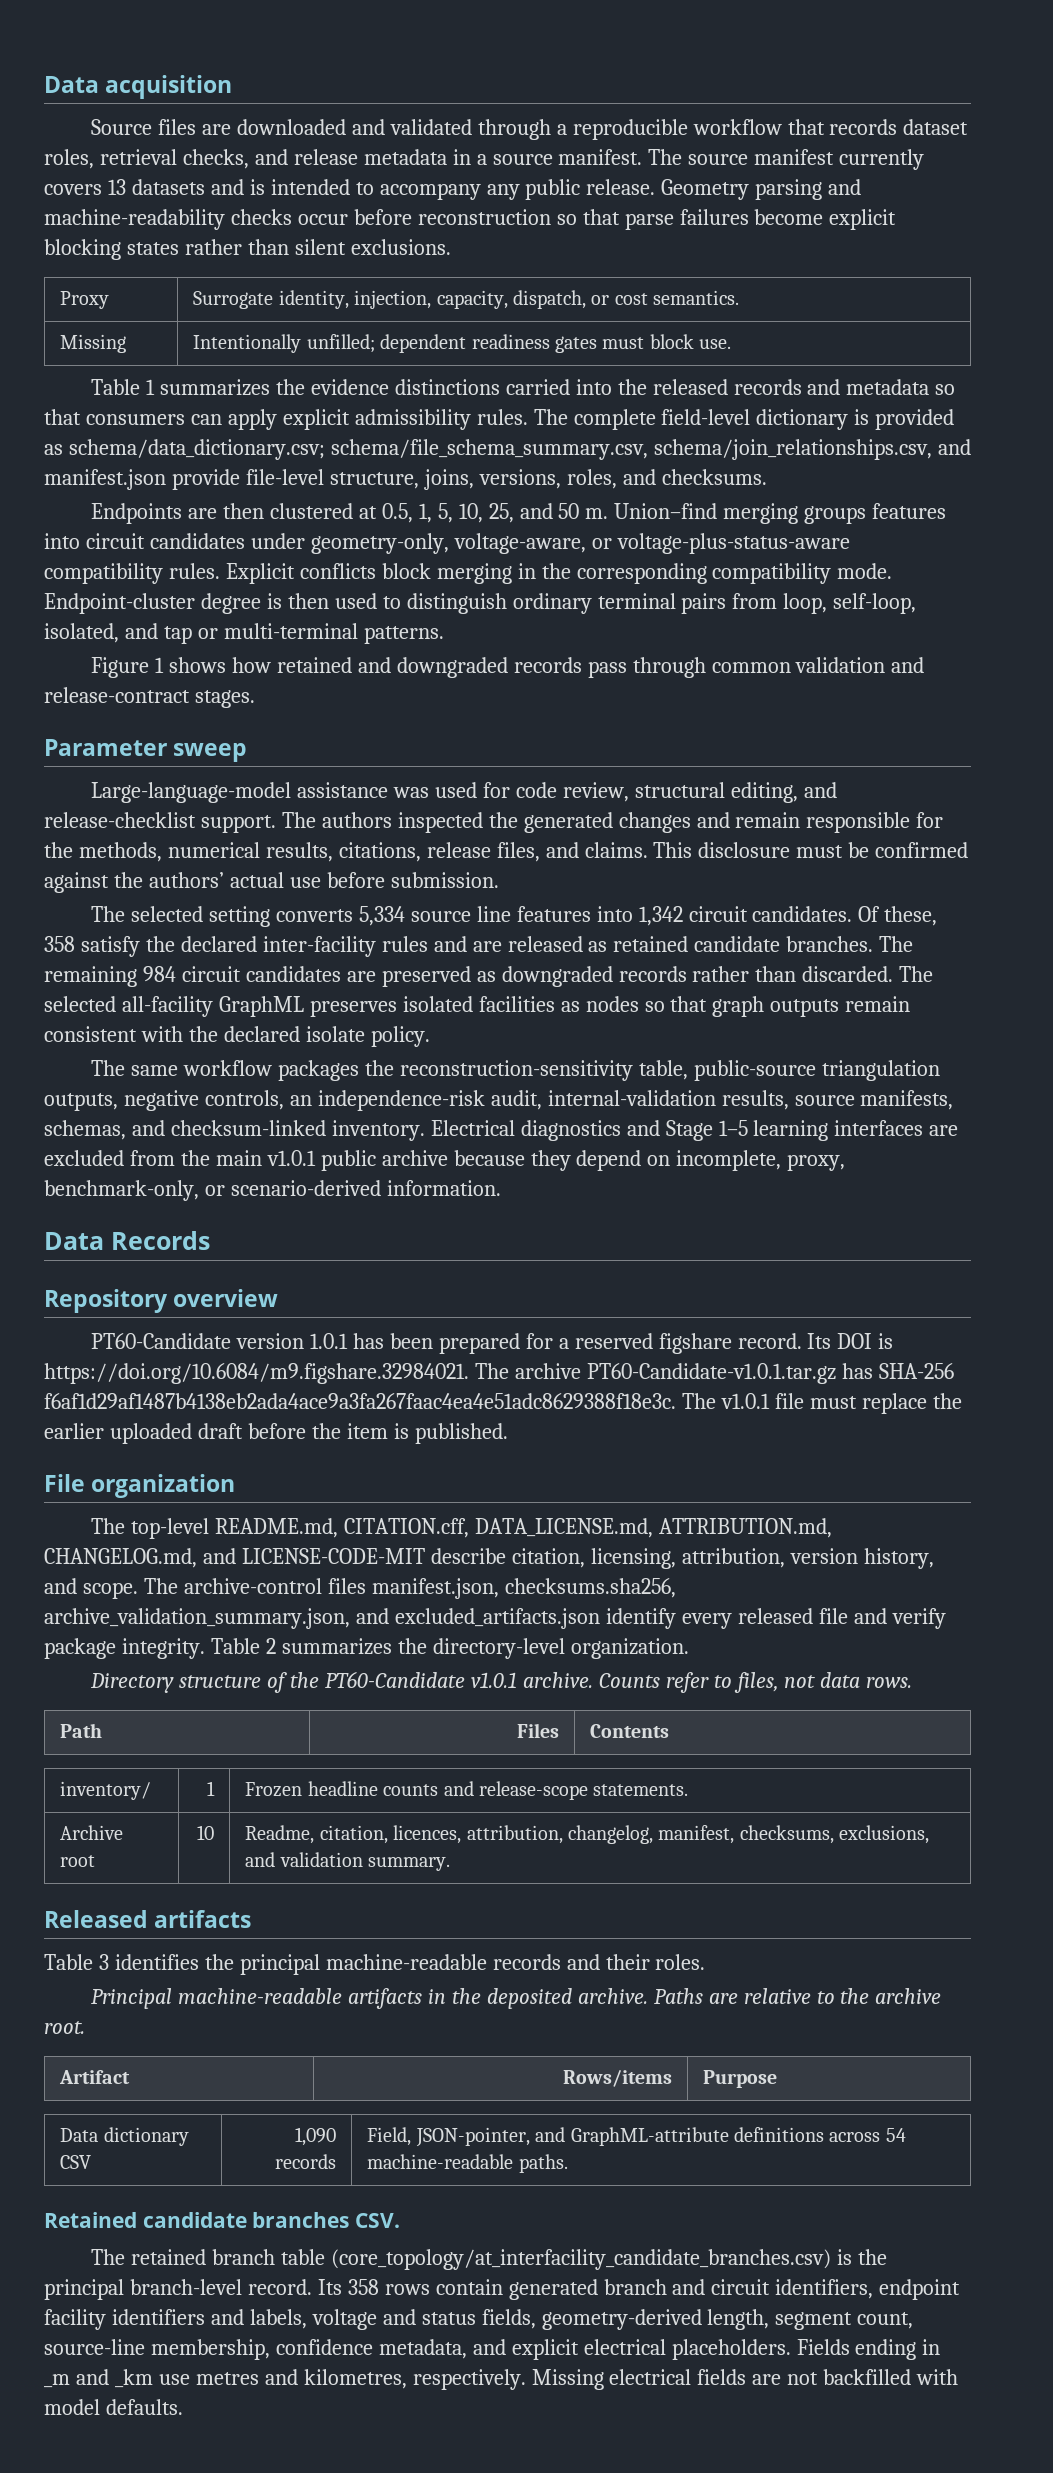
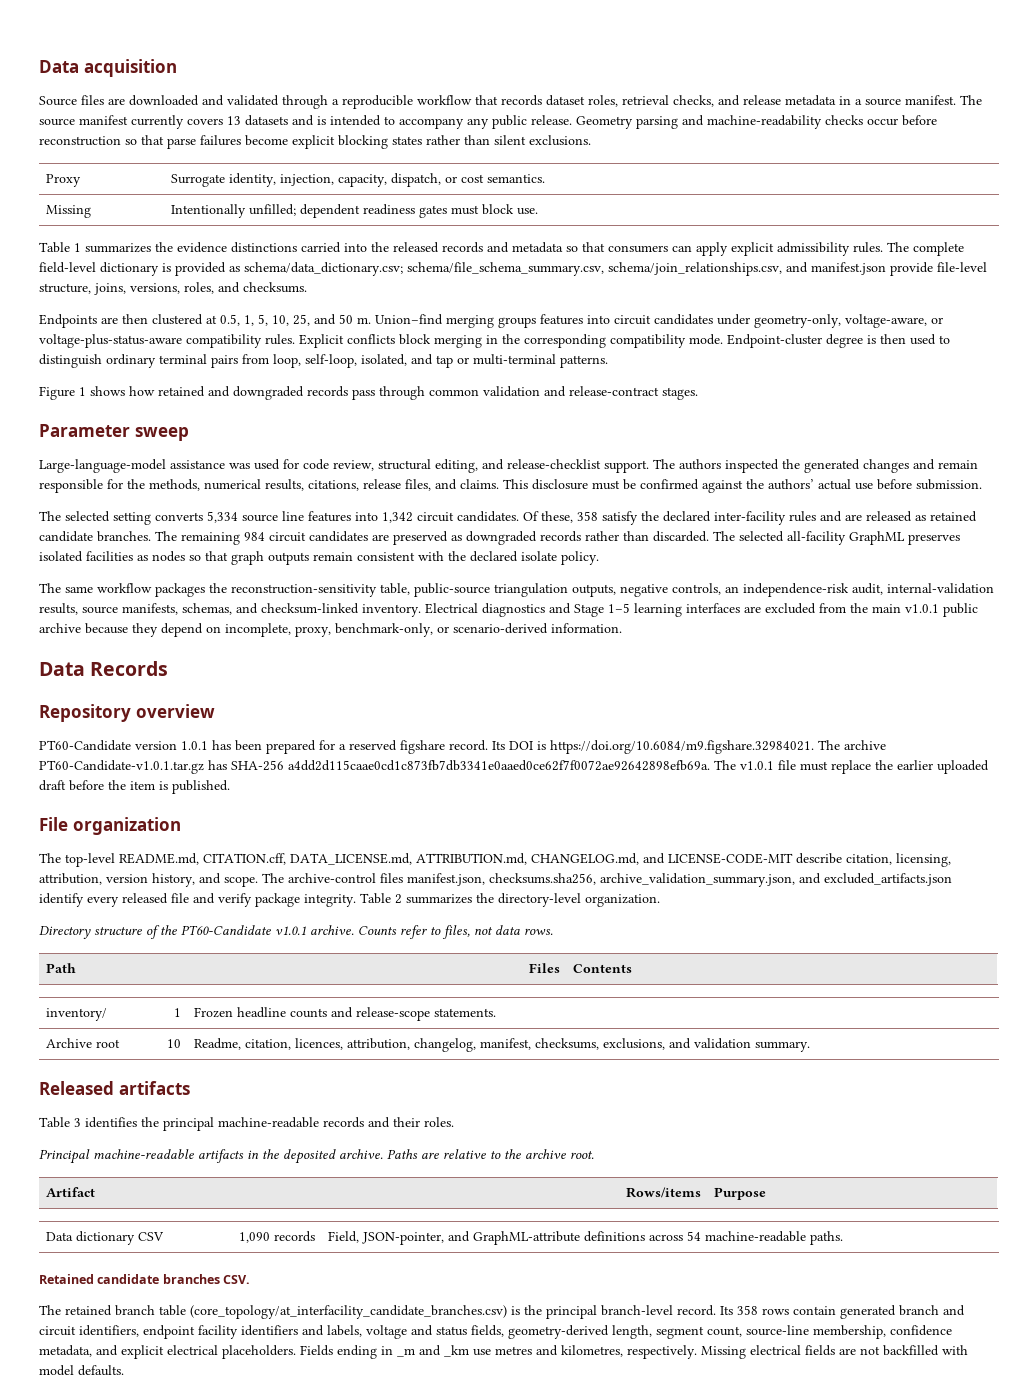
- Its DOI is https://doi.org/10.6084/m9.figshare.32984021. The archive PT60-Candidate-v1.0.1.tar.gz has SHA-256 f6af1d29af1487b4138eb2ada4ace9a3fa267faac4ea4e51adc8629388f18e3c.
+ Its DOI is https://doi.org/10.6084/m9.figshare.32984021. The archive PT60-Candidate-v1.0.1.tar.gz has SHA-256 a4dd2d115caae0cd1c873fb7db3341e0aaed0ce62f7f0072ae92642898efb69a.

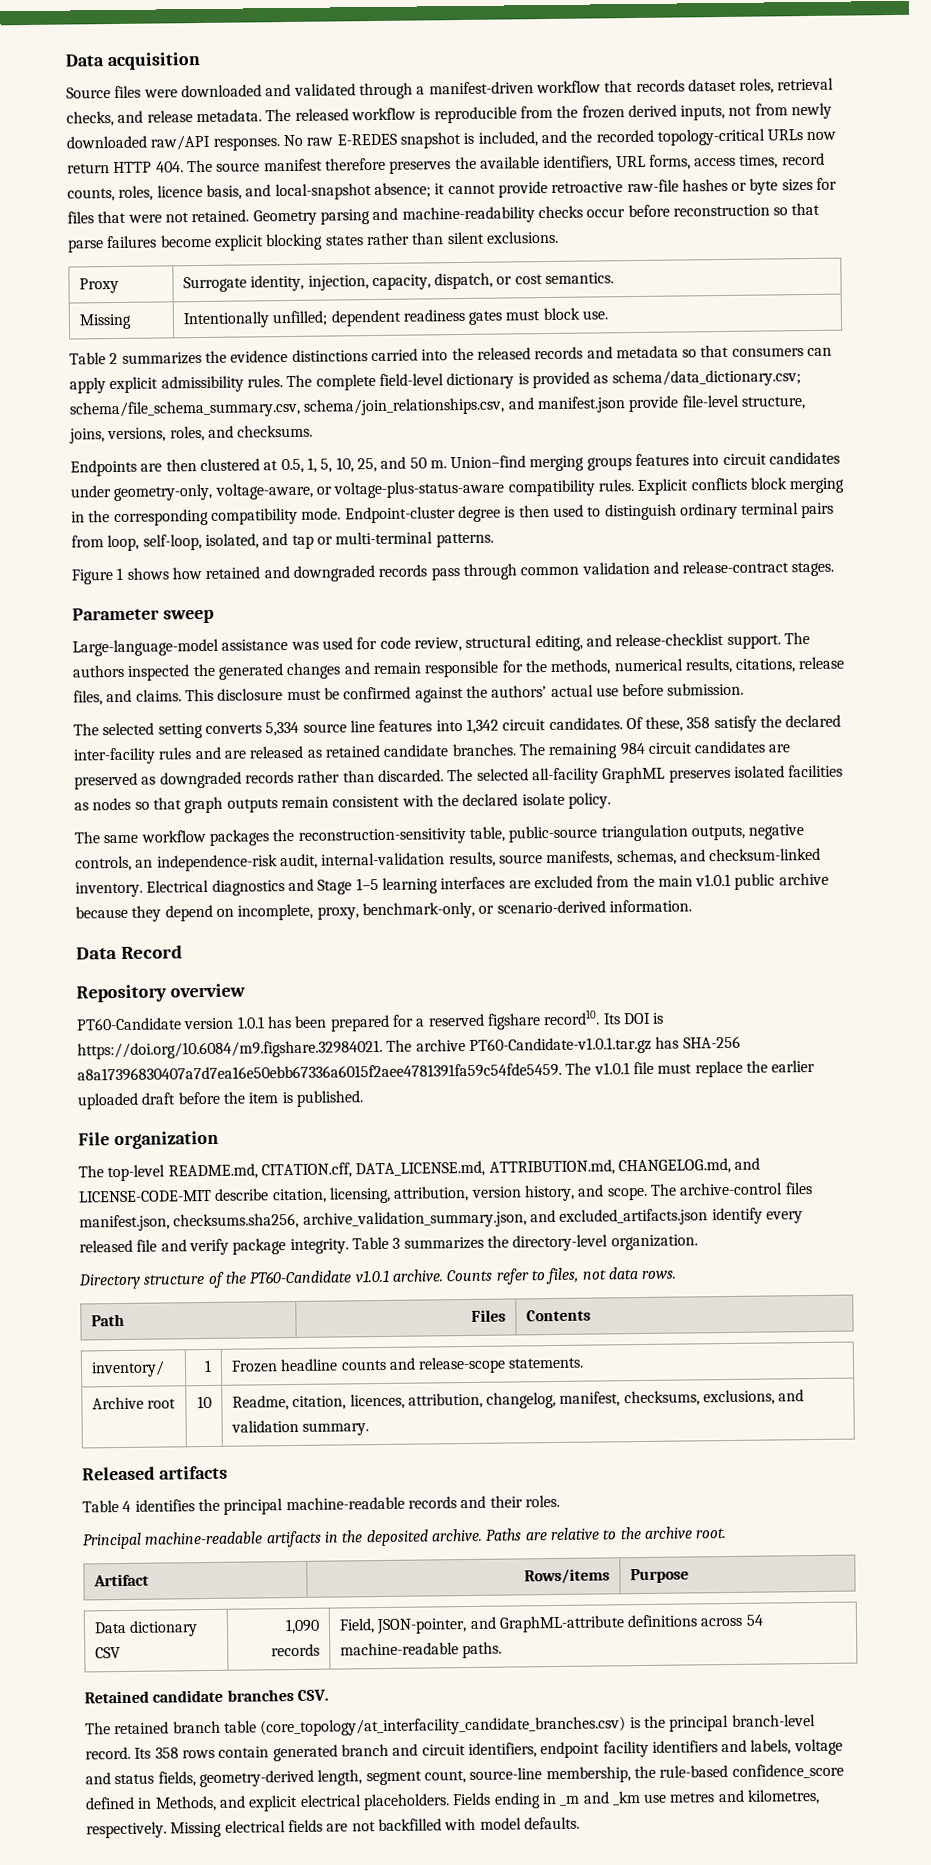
- Source files are downloaded and validated through a reproducible workflow that records dataset roles, retrieval checks, and release metadata in a source manifest. The source manifest currently covers 13 datasets and is intended to accompany any public release.
+ Source files were downloaded and validated through a manifest-driven workflow that records dataset roles, retrieval checks, and release metadata. The released workflow is reproducible from the frozen derived inputs, not from newly downloaded raw/API responses. No raw E-REDES snapshot is included, and the recorded topology-critical URLs now return HTTP 404. The source manifest therefore preserves the available identifiers, URL forms, access times, record counts, roles, licence basis, and local-snapshot absence; it cannot provide retroactive raw-file hashes or byte sizes for files that were not retained.
- Table 1 summarizes the evidence distinctions carried into the released records and metadata so that consumers can apply explicit admissibility rules.
+ Table 2 summarizes the evidence distinctions carried into the released records and metadata so that consumers can apply explicit admissibility rules.
- Data Records
+ Data Record
- PT60-Candidate version 1.0.1 has been prepared for a reserved figshare record.
+ PT60-Candidate version 1.0.1 has been prepared for a reserved figshare record10.
- Its DOI is https://doi.org/10.6084/m9.figshare.32984021. The archive PT60-Candidate-v1.0.1.tar.gz has SHA-256 a4dd2d115caae0cd1c873fb7db3341e0aaed0ce62f7f0072ae92642898efb69a.
+ Its DOI is https://doi.org/10.6084/m9.figshare.32984021. The archive PT60-Candidate-v1.0.1.tar.gz has SHA-256 a8a17396830407a7d7ea16e50ebb67336a6015f2aee4781391fa59c54fde5459.
- Table 2 summarizes the directory-level organization.
+ Table 3 summarizes the directory-level organization.
- Table 3 identifies the principal machine-readable records and their roles.
+ Table 4 identifies the principal machine-readable records and their roles.
- Its 358 rows contain generated branch and circuit identifiers, endpoint facility identifiers and labels, voltage and status fields, geometry-derived length, segment count, source-line membership, confidence metadata, and explicit electrical placeholders.
+ Its 358 rows contain generated branch and circuit identifiers, endpoint facility identifiers and labels, voltage and status fields, geometry-derived length, segment count, source-line membership, the rule-based confidence_score defined in Methods, and explicit electrical placeholders.

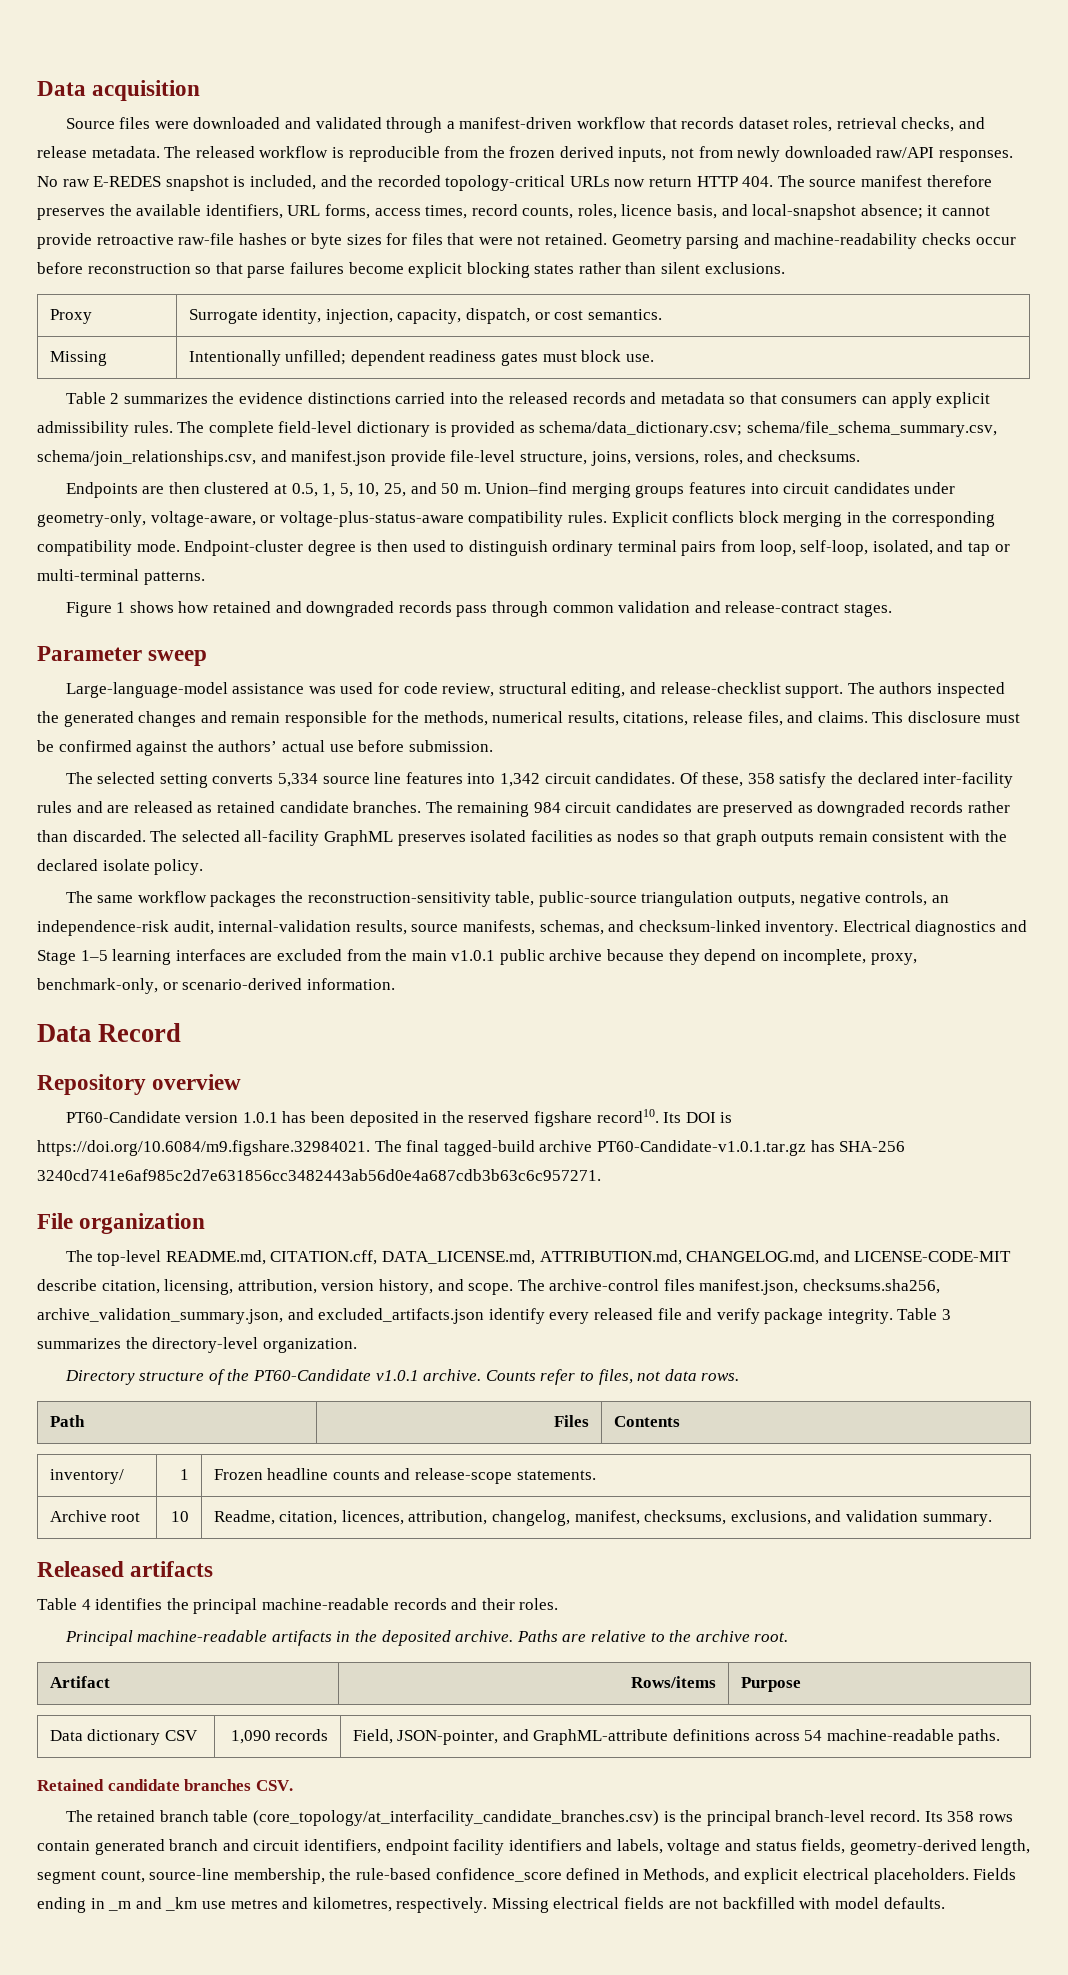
- PT60-Candidate version 1.0.1 has been prepared for a reserved figshare record10.
+ PT60-Candidate version 1.0.1 has been deposited in the reserved figshare record10.
- Its DOI is https://doi.org/10.6084/m9.figshare.32984021. The archive PT60-Candidate-v1.0.1.tar.gz has SHA-256 a8a17396830407a7d7ea16e50ebb67336a6015f2aee4781391fa59c54fde5459. The v1.0.1 file must replace the earlier uploaded draft before the item is published.
+ Its DOI is https://doi.org/10.6084/m9.figshare.32984021. The final tagged-build archive PT60-Candidate-v1.0.1.tar.gz has SHA-256 3240cd741e6af985c2d7e631856cc3482443ab56d0e4a687cdb3b63c6c957271.

